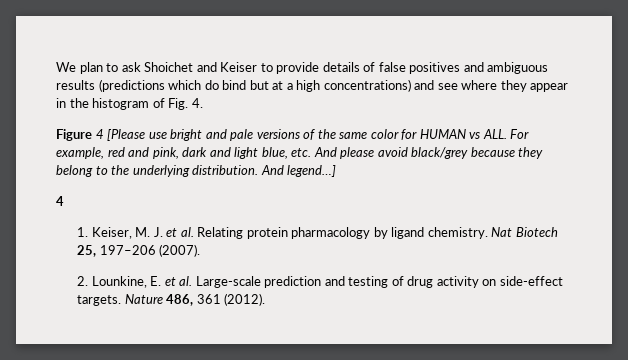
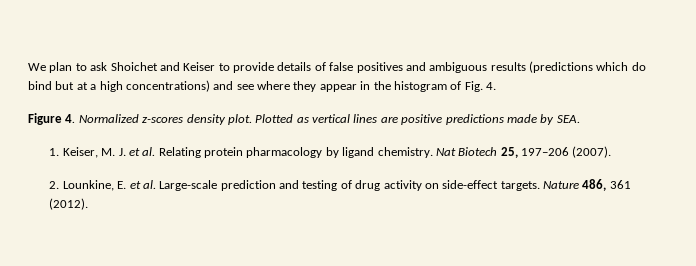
- Figure 4 [Please use bright and pale versions of the same color for HUMAN vs ALL. For example, red and pink, dark and light blue, etc. And please avoid black/grey because they belong to the underlying distribution. And legend…]
- 4
+ Figure 4. Normalized z-scores density plot. Plotted as vertical lines are positive predictions made by SEA.

